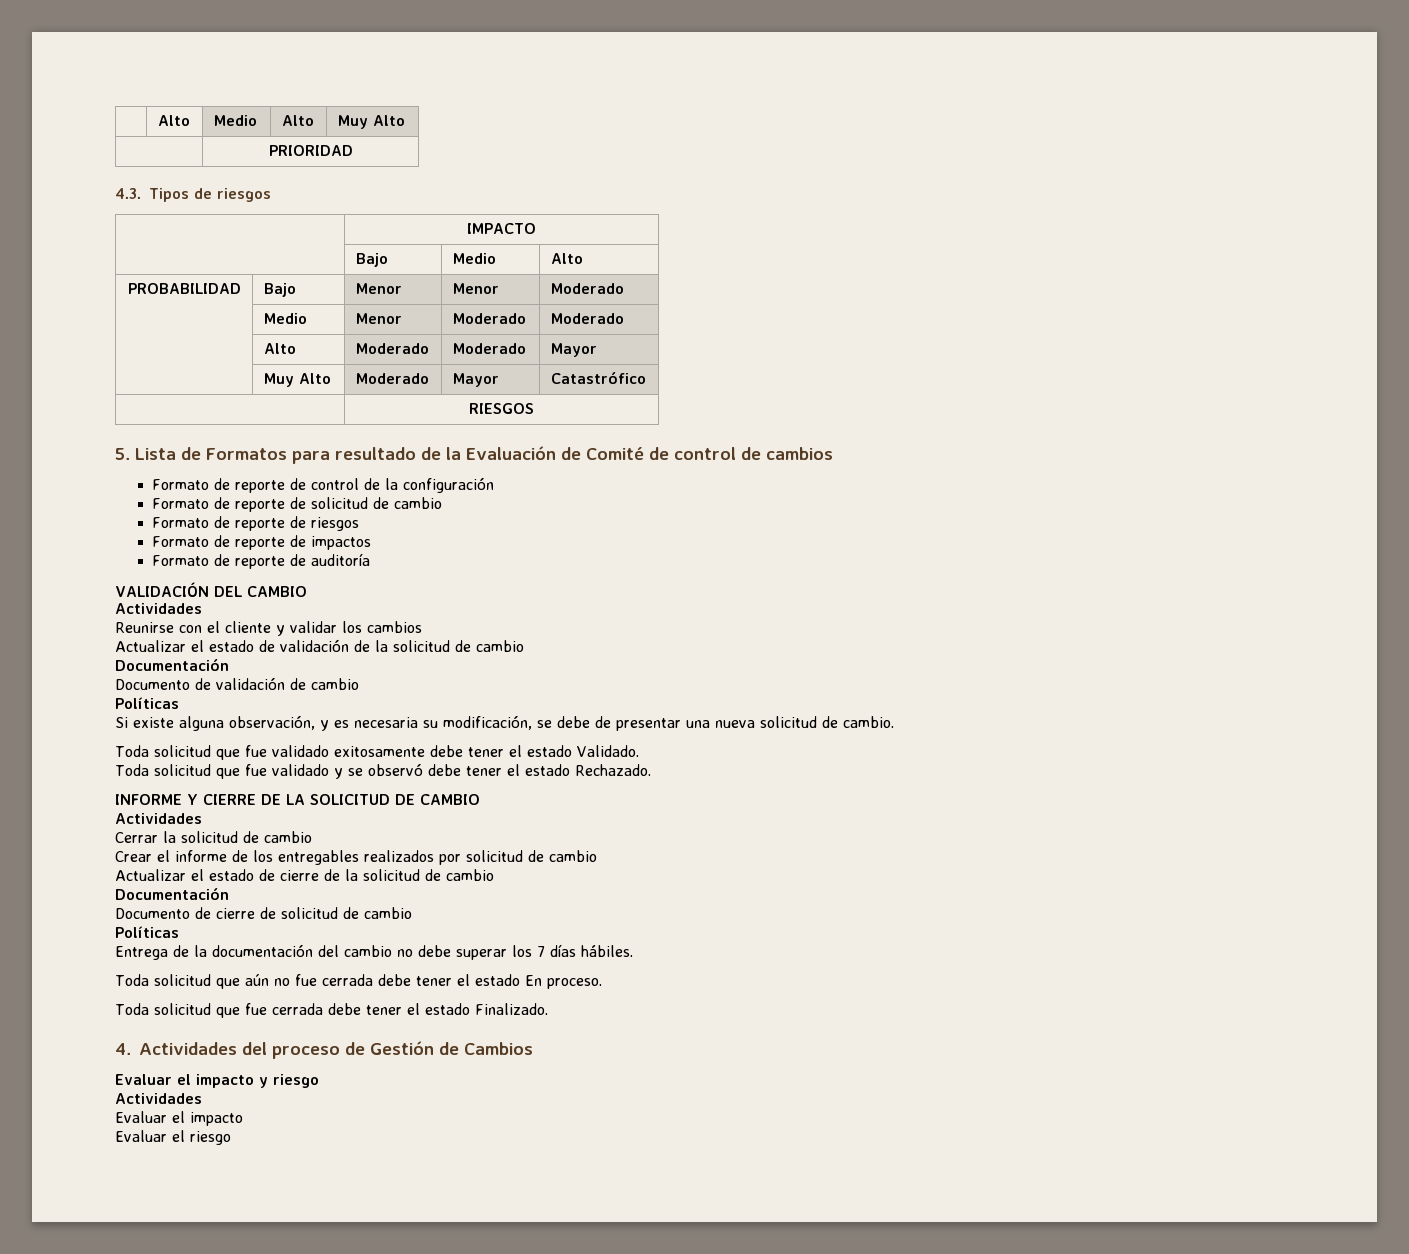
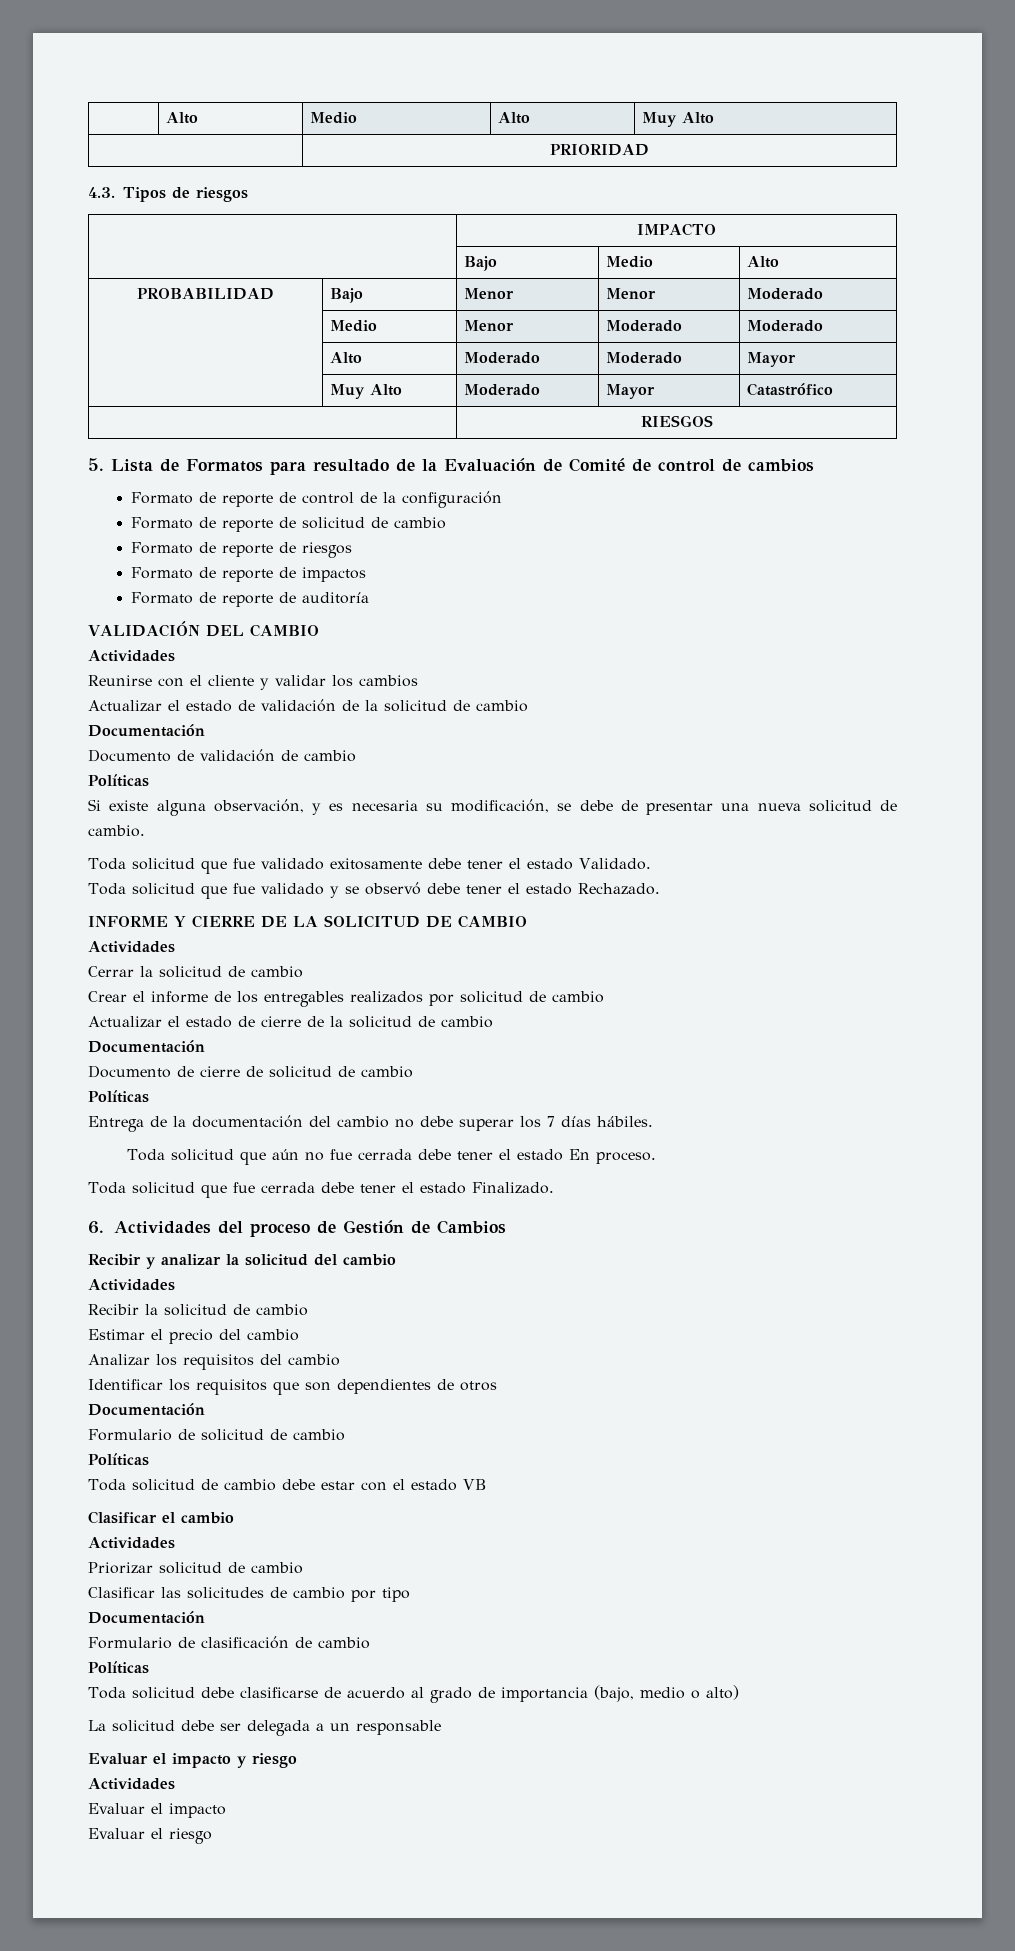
- 4. Actividades del proceso de Gestión de Cambios
+ 6. Actividades del proceso de Gestión de Cambios
+ Recibir y analizar la solicitud del cambio
+ Actividades
+ Recibir la solicitud de cambio
+ Estimar el precio del cambio
+ Analizar los requisitos del cambio
+ Identificar los requisitos que son dependientes de otros
+ Documentación
+ Formulario de solicitud de cambio
+ Políticas
+ Toda solicitud de cambio debe estar con el estado VB
+ Clasificar el cambio
+ Actividades
+ Priorizar solicitud de cambio
+ Clasificar las solicitudes de cambio por tipo
+ Documentación
+ Formulario de clasificación de cambio
+ Políticas
+ Toda solicitud debe clasificarse de acuerdo al grado de importancia (bajo, medio o alto)
+ La solicitud debe ser delegada a un responsable

